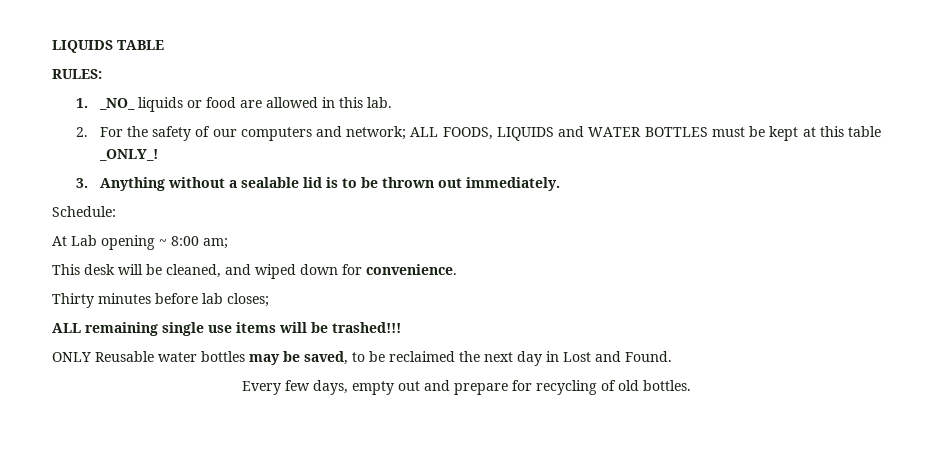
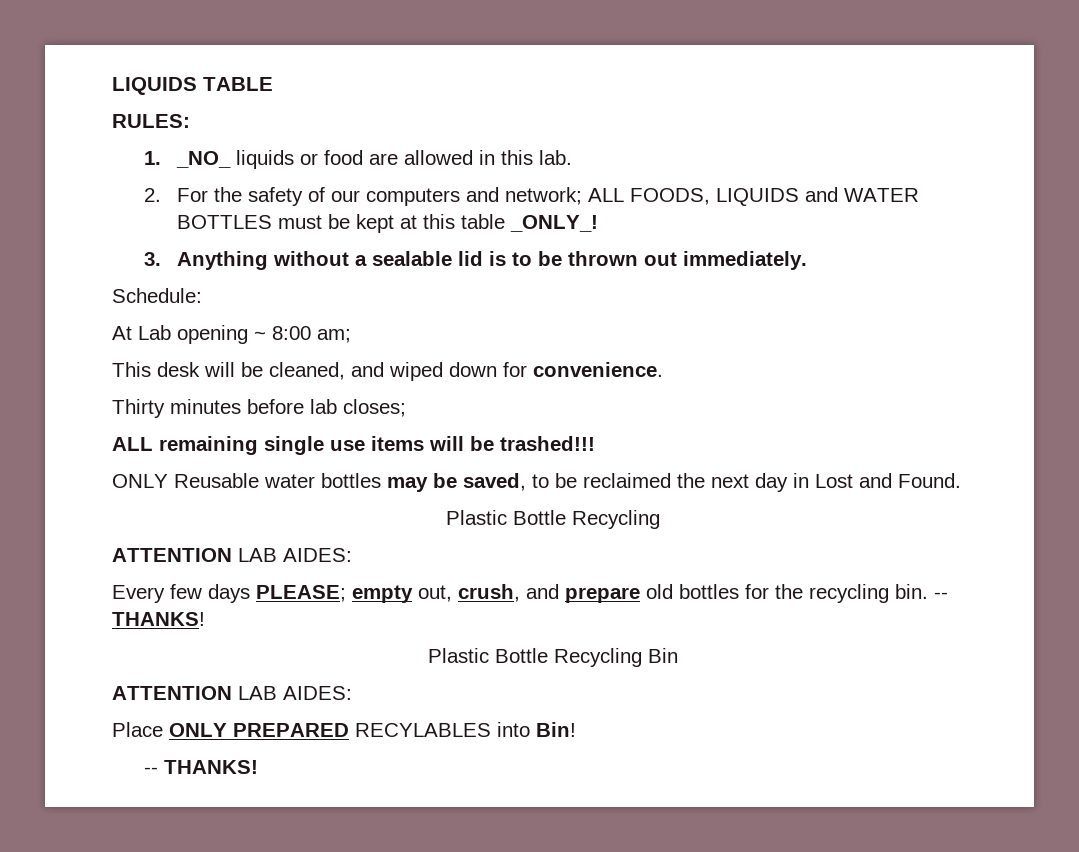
  ONLY Reusable water bottles may be saved, to be reclaimed the next day in Lost and Found.
- Every few days, empty out and prepare for recycling of old bottles.
+ Plastic Bottle Recycling
+ ATTENTION LAB AIDES:
+ Every few days PLEASE; empty out, crush, and prepare old bottles for the recycling bin. -- THANKS!
+ Plastic Bottle Recycling Bin
+ ATTENTION LAB AIDES:
+ Place ONLY PREPARED RECYLABLES into Bin!
+ -- THANKS!

